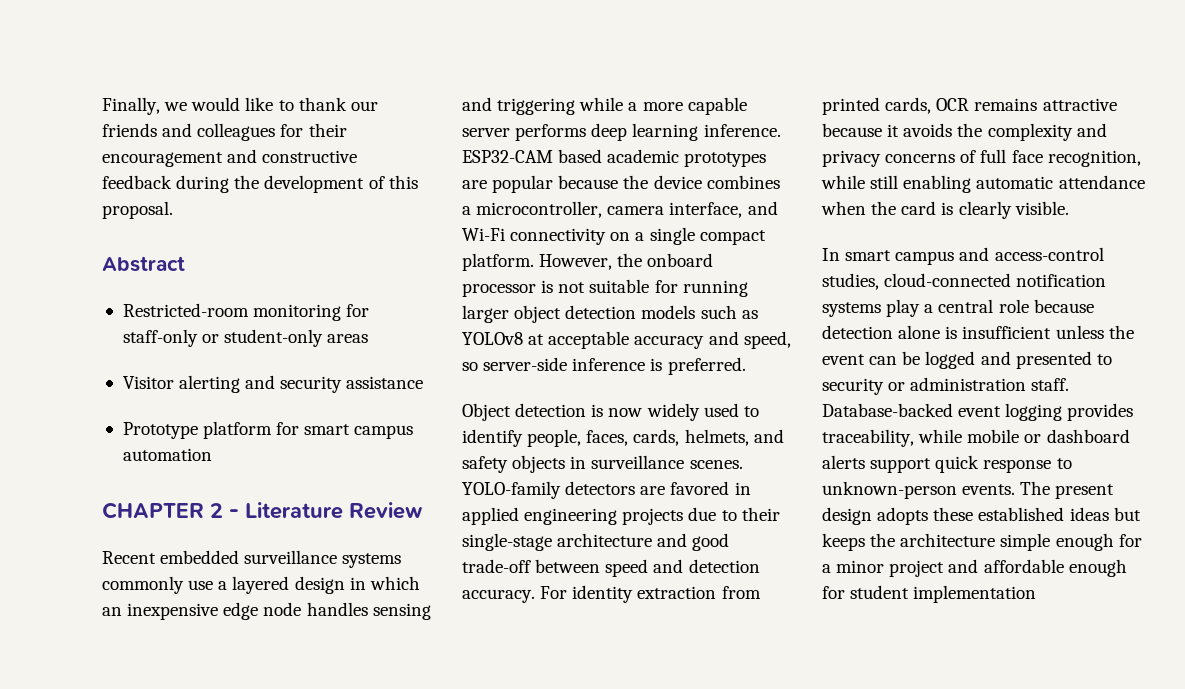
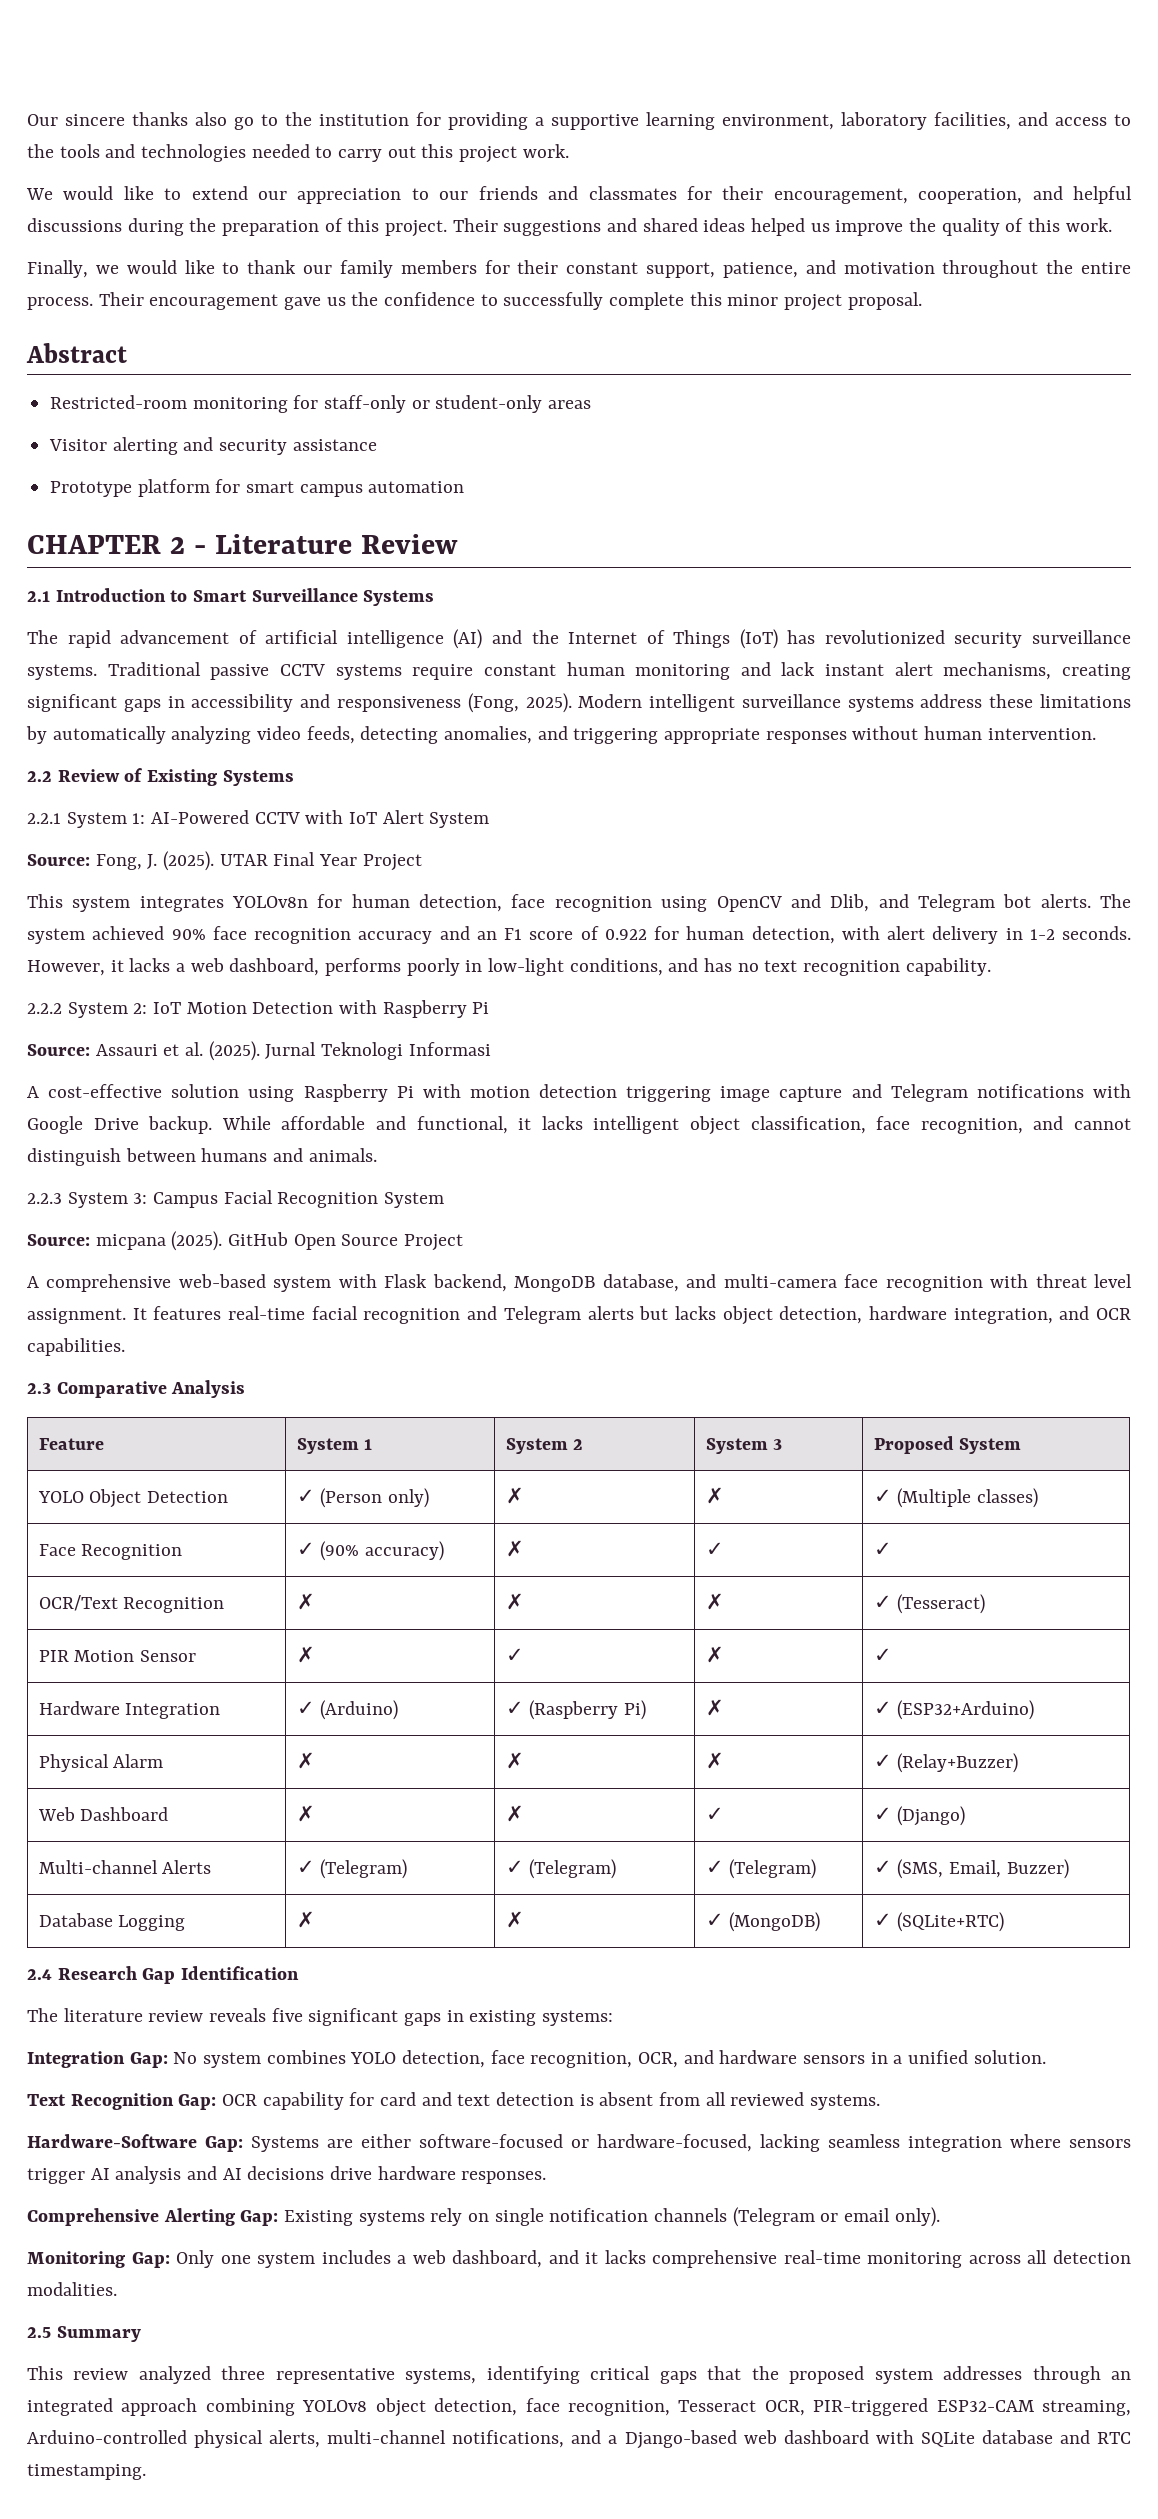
+ Our sincere thanks also go to the institution for providing a supportive learning environment, laboratory facilities, and access to the tools and technologies needed to carry out this project work.
+ We would like to extend our appreciation to our friends and classmates for their encouragement, cooperation, and helpful discussions during the preparation of this project. Their suggestions and shared ideas helped us improve the quality of this work.
- Finally, we would like to thank our friends and colleagues for their encouragement and constructive feedback during the development of this proposal.
+ Finally, we would like to thank our family members for their constant support, patience, and motivation throughout the entire process. Their encouragement gave us the confidence to successfully complete this minor project proposal.
- Recent embedded surveillance systems commonly use a layered design in which an inexpensive edge node handles sensing and triggering while a more capable server performs deep learning inference. ESP32-CAM based academic prototypes are popular because the device combines a microcontroller, camera interface, and Wi-Fi connectivity on a single compact platform. However, the onboard processor is not suitable for running larger object detection models such as YOLOv8 at acceptable accuracy and speed, so server-side inference is preferred.
- Object detection is now widely used to identify people, faces, cards, helmets, and safety objects in surveillance scenes. YOLO-family detectors are favored in applied engineering projects due to their single-stage architecture and good trade-off between speed and detection accuracy. For identity extraction from printed cards, OCR remains attractive because it avoids the complexity and privacy concerns of full face recognition, while still enabling automatic attendance when the card is clearly visible.
- In smart campus and access-control studies, cloud-connected notification systems play a central role because detection alone is insufficient unless the event can be logged and presented to security or administration staff. Database-backed event logging provides traceability, while mobile or dashboard alerts support quick response to unknown-person events. The present design adopts these established ideas but keeps the architecture simple enough for a minor project and affordable enough for student implementation
+ 2.1 Introduction to Smart Surveillance Systems
+ The rapid advancement of artificial intelligence (AI) and the Internet of Things (IoT) has revolutionized security surveillance systems. Traditional passive CCTV systems require constant human monitoring and lack instant alert mechanisms, creating significant gaps in accessibility and responsiveness (Fong, 2025). Modern intelligent surveillance systems address these limitations by automatically analyzing video feeds, detecting anomalies, and triggering appropriate responses without human intervention.
+ 2.2 Review of Existing Systems
+ 2.2.1 System 1: AI-Powered CCTV with IoT Alert System
+ Source: Fong, J. (2025). UTAR Final Year Project
+ This system integrates YOLOv8n for human detection, face recognition using OpenCV and Dlib, and Telegram bot alerts. The system achieved 90% face recognition accuracy and an F1 score of 0.922 for human detection, with alert delivery in 1-2 seconds. However, it lacks a web dashboard, performs poorly in low-light conditions, and has no text recognition capability.
+ 2.2.2 System 2: IoT Motion Detection with Raspberry Pi
+ Source: Assauri et al. (2025). Jurnal Teknologi Informasi
+ A cost-effective solution using Raspberry Pi with motion detection triggering image capture and Telegram notifications with Google Drive backup. While affordable and functional, it lacks intelligent object classification, face recognition, and cannot distinguish between humans and animals.
+ 2.2.3 System 3: Campus Facial Recognition System
+ Source: micpana (2025). GitHub Open Source Project
+ A comprehensive web-based system with Flask backend, MongoDB database, and multi-camera face recognition with threat level assignment. It features real-time facial recognition and Telegram alerts but lacks object detection, hardware integration, and OCR capabilities.
+ 2.3 Comparative Analysis
+ Feature | System 1 | System 2 | System 3 | Proposed System
+ YOLO Object Detection | ✓ (Person only) | ✗ | ✗ | ✓ (Multiple classes)
+ Face Recognition | ✓ (90% accuracy) | ✗ | ✓ | ✓
+ OCR/Text Recognition | ✗ | ✗ | ✗ | ✓ (Tesseract)
+ PIR Motion Sensor | ✗ | ✓ | ✗ | ✓
+ Hardware Integration | ✓ (Arduino) | ✓ (Raspberry Pi) | ✗ | ✓ (ESP32+Arduino)
+ Physical Alarm | ✗ | ✗ | ✗ | ✓ (Relay+Buzzer)
+ Web Dashboard | ✗ | ✗ | ✓ | ✓ (Django)
+ Multi-channel Alerts | ✓ (Telegram) | ✓ (Telegram) | ✓ (Telegram) | ✓ (SMS, Email, Buzzer)
+ Database Logging | ✗ | ✗ | ✓ (MongoDB) | ✓ (SQLite+RTC)
+ 2.4 Research Gap Identification
+ The literature review reveals five significant gaps in existing systems:
+ Integration Gap: No system combines YOLO detection, face recognition, OCR, and hardware sensors in a unified solution.
+ Text Recognition Gap: OCR capability for card and text detection is absent from all reviewed systems.
+ Hardware-Software Gap: Systems are either software-focused or hardware-focused, lacking seamless integration where sensors trigger AI analysis and AI decisions drive hardware responses.
+ Comprehensive Alerting Gap: Existing systems rely on single notification channels (Telegram or email only).
+ Monitoring Gap: Only one system includes a web dashboard, and it lacks comprehensive real-time monitoring across all detection modalities.
+ 2.5 Summary
+ This review analyzed three representative systems, identifying critical gaps that the proposed system addresses through an integrated approach combining YOLOv8 object detection, face recognition, Tesseract OCR, PIR-triggered ESP32-CAM streaming, Arduino-controlled physical alerts, multi-channel notifications, and a Django-based web dashboard with SQLite database and RTC timestamping.

